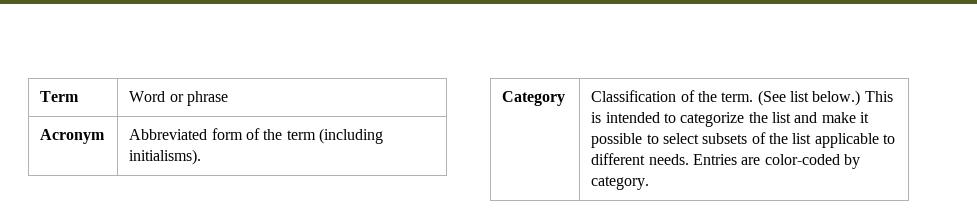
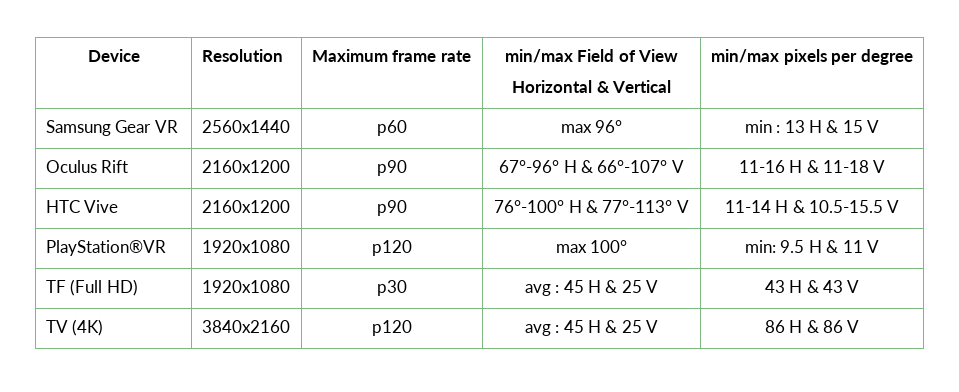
- Term | Word or phrase
- Acronym | Abbreviated form of the term (including initialisms).
- Category | Classification of the term. (See list below.) This is intended to categorize the list and make it possible to select subsets of the list applicable to different needs. Entries are color-coded by category.
+ Device | Resolution | Maximum frame rate | min/max Field of View
+ Horizontal & Vertical | min/max pixels per degree
+ Samsung Gear VR | 2560x1440 | p60 | max 96° | min : 13 H & 15 V
+ Oculus Rift | 2160x1200 | p90 | 67°-96° H & 66°-107° V | 11-16 H & 11-18 V
+ HTC Vive | 2160x1200 | p90 | 76°-100° H & 77°-113° V | 11-14 H & 10.5-15.5 V
+ PlayStation®VR | 1920x1080 | p120 | max 100° | min: 9.5 H & 11 V
+ TF (Full HD) | 1920x1080 | p30 | avg : 45 H & 25 V | 43 H & 43 V
+ TV (4K) | 3840x2160 | p120 | avg : 45 H & 25 V | 86 H & 86 V

